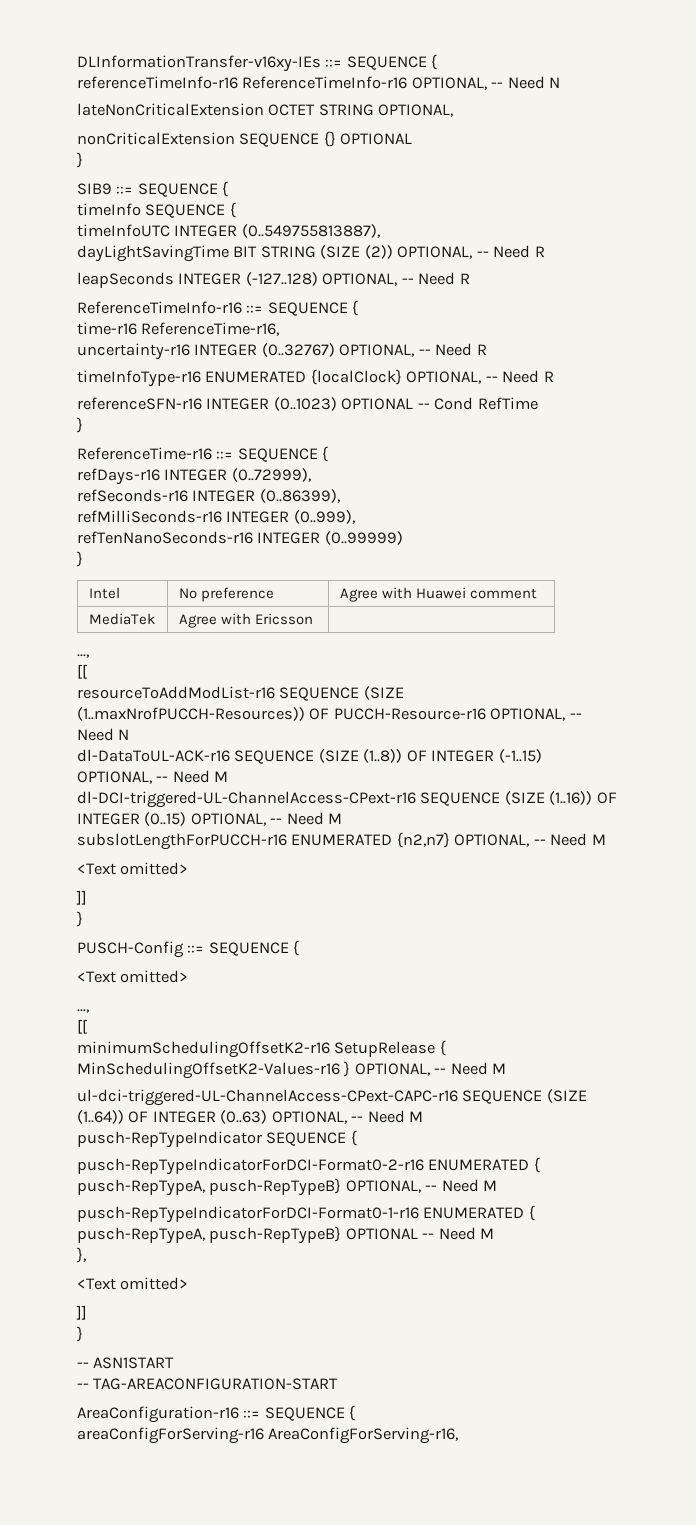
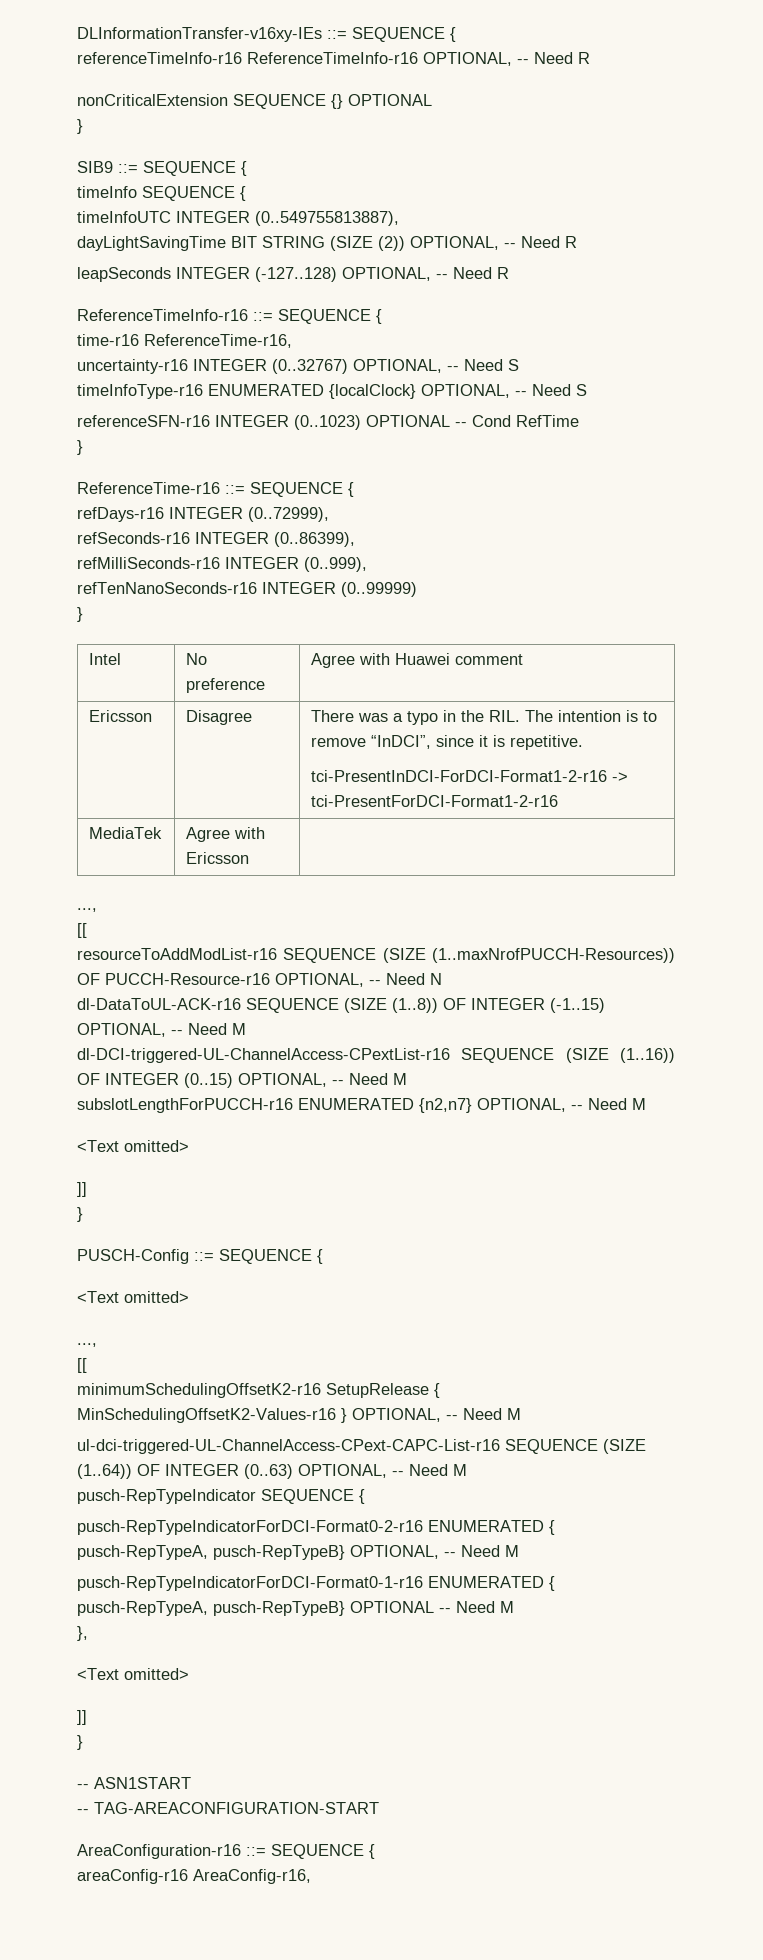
- referenceTimeInfo-r16 ReferenceTimeInfo-r16 OPTIONAL, -- Need N
- lateNonCriticalExtension OCTET STRING OPTIONAL,
+ referenceTimeInfo-r16 ReferenceTimeInfo-r16 OPTIONAL, -- Need R
- uncertainty-r16 INTEGER (0..32767) OPTIONAL, -- Need R
+ uncertainty-r16 INTEGER (0..32767) OPTIONAL, -- Need S
- timeInfoType-r16 ENUMERATED {localClock} OPTIONAL, -- Need R
+ timeInfoType-r16 ENUMERATED {localClock} OPTIONAL, -- Need S
+ Ericsson | Disagree | There was a typo in the RIL. The intention is to remove “InDCI”, since it is repetitive.
+ tci-PresentInDCI-ForDCI-Format1-2-r16 -> tci-PresentForDCI-Format1-2-r16
- dl-DCI-triggered-UL-ChannelAccess-CPext-r16 SEQUENCE (SIZE (1..16)) OF INTEGER (0..15) OPTIONAL, -- Need M
+ dl-DCI-triggered-UL-ChannelAccess-CPextList-r16 SEQUENCE (SIZE (1..16)) OF INTEGER (0..15) OPTIONAL, -- Need M
- ul-dci-triggered-UL-ChannelAccess-CPext-CAPC-r16 SEQUENCE (SIZE (1..64)) OF INTEGER (0..63) OPTIONAL, -- Need M
+ ul-dci-triggered-UL-ChannelAccess-CPext-CAPC-List-r16 SEQUENCE (SIZE (1..64)) OF INTEGER (0..63) OPTIONAL, -- Need M
- areaConfigForServing-r16 AreaConfigForServing-r16,
+ areaConfig-r16 AreaConfig-r16,

